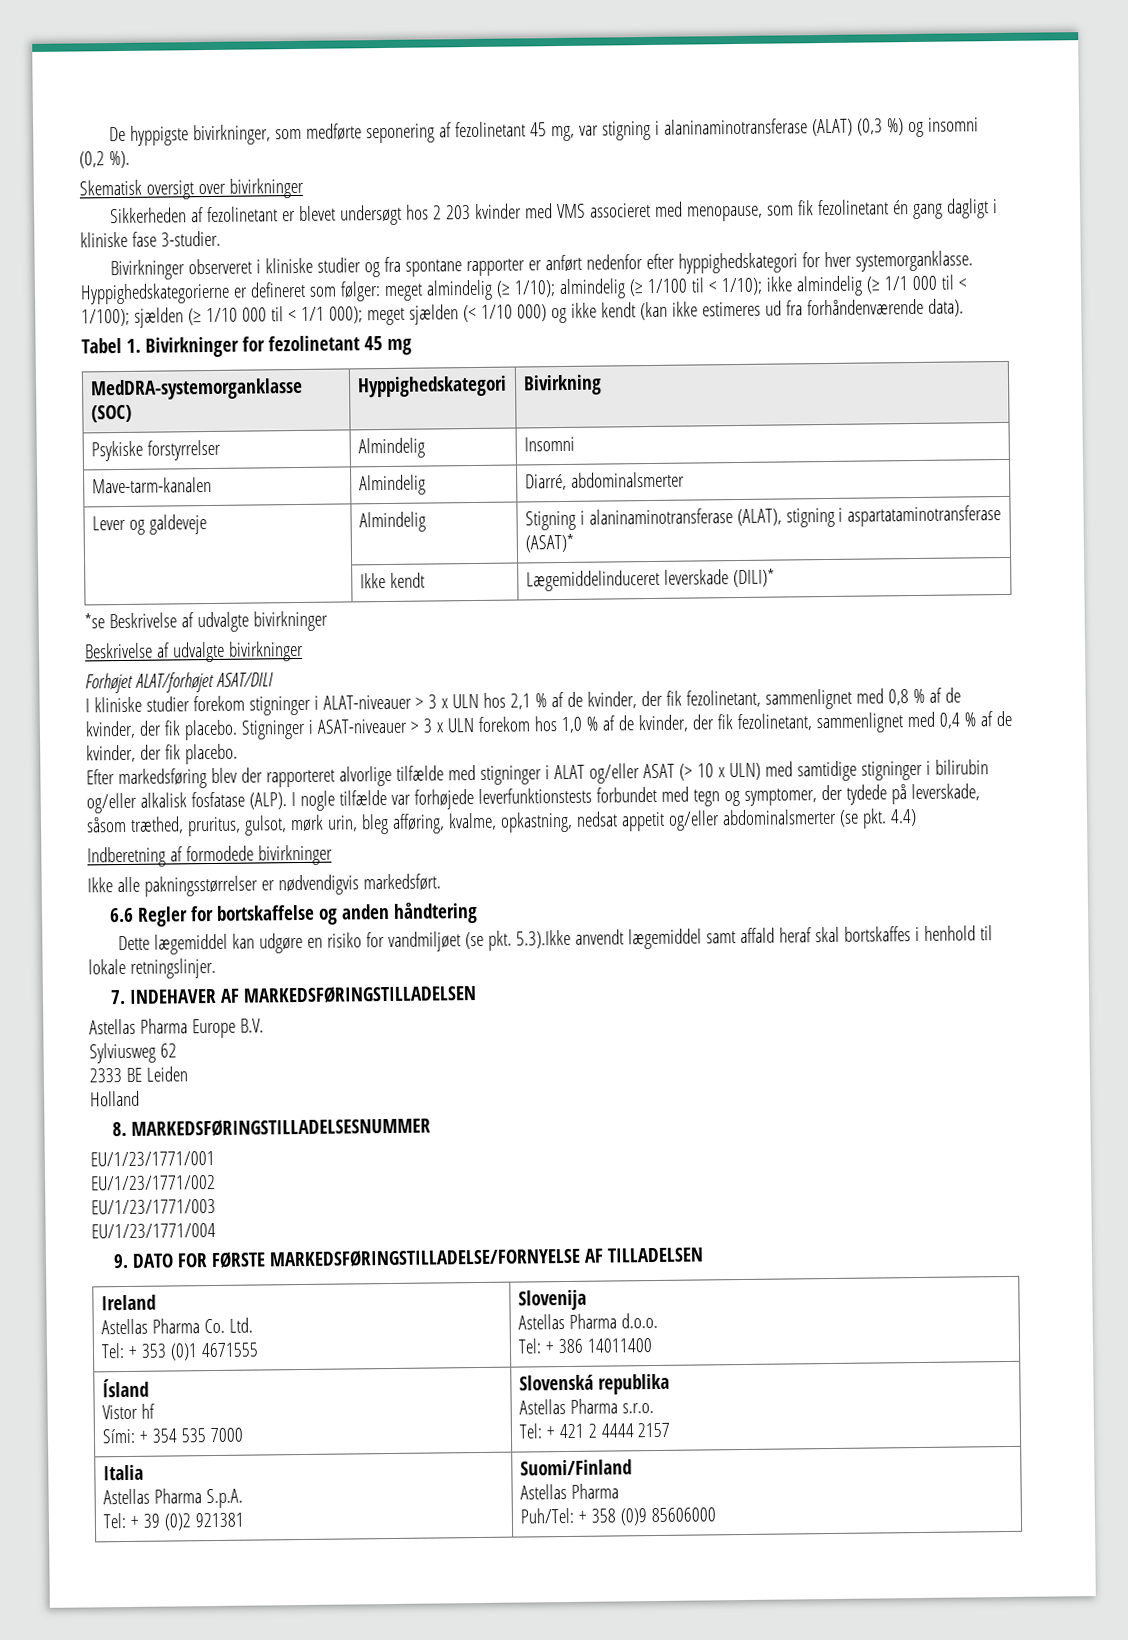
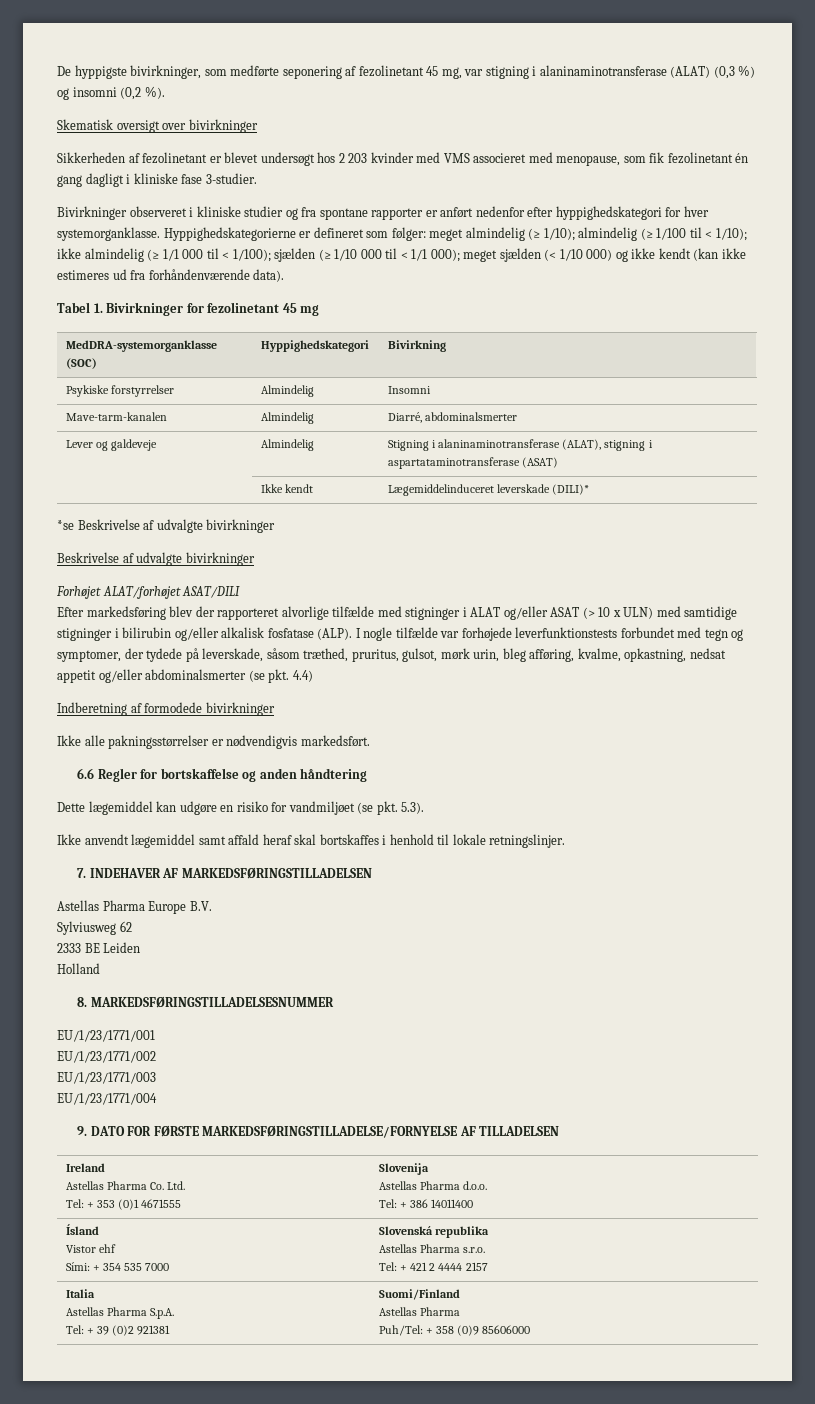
- Lever og galdeveje | Almindelig | Stigning i alaninaminotransferase (ALAT), stigning i aspartataminotransferase (ASAT)*
+ Lever og galdeveje | Almindelig | Stigning i alaninaminotransferase (ALAT), stigning i aspartataminotransferase (ASAT)
- I kliniske studier forekom stigninger i ALAT-niveauer > 3 x ULN hos 2,1 % af de kvinder, der fik fezolinetant, sammenlignet med 0,8 % af de kvinder, der fik placebo. Stigninger i ASAT-niveauer > 3 x ULN forekom hos 1,0 % af de kvinder, der fik fezolinetant, sammenlignet med 0,4 % af de kvinder, der fik placebo.
- Dette lægemiddel kan udgøre en risiko for vandmiljøet (se pkt. 5.3).Ikke anvendt lægemiddel samt affald heraf skal bortskaffes i henhold til lokale retningslinjer.
+ Dette lægemiddel kan udgøre en risiko for vandmiljøet (se pkt. 5.3).
+ Ikke anvendt lægemiddel samt affald heraf skal bortskaffes i henhold til lokale retningslinjer.
  Ísland
- Vistor hf
+ Vistor ehf

